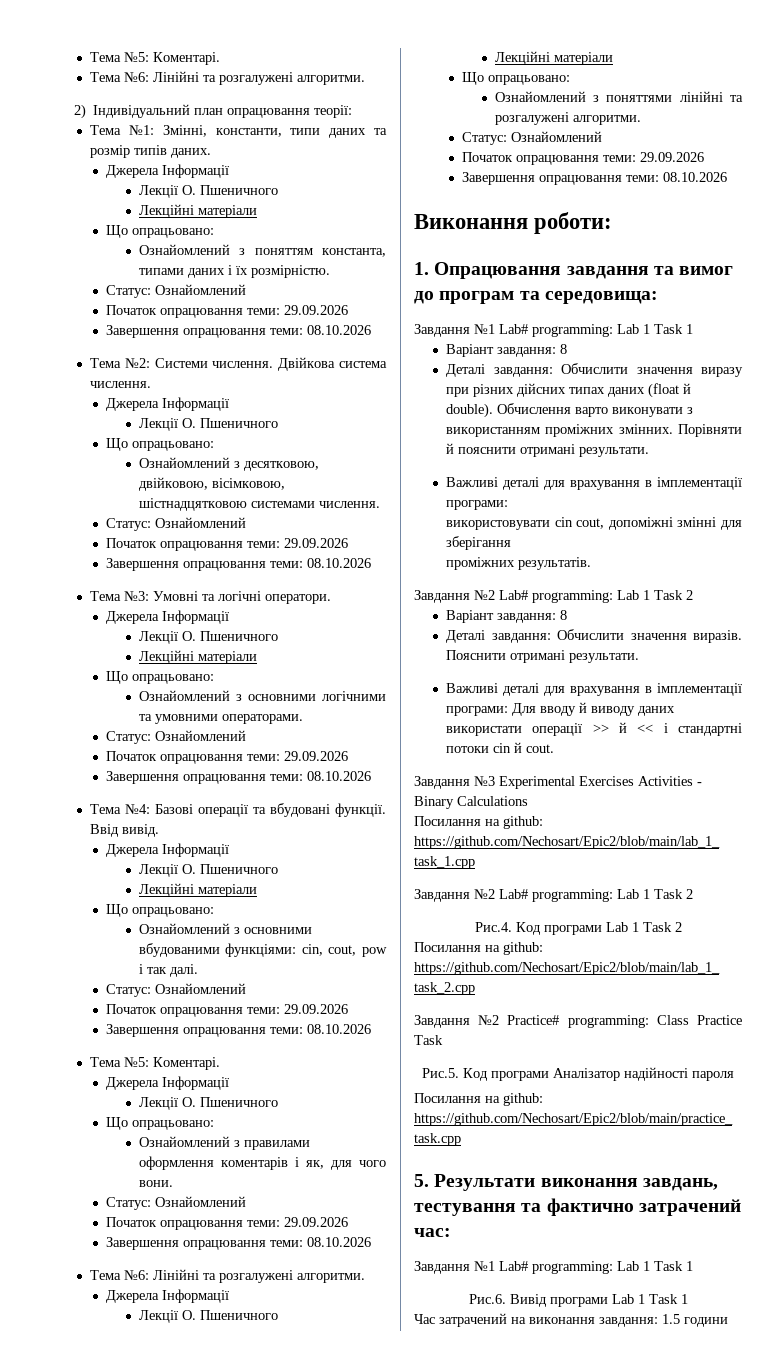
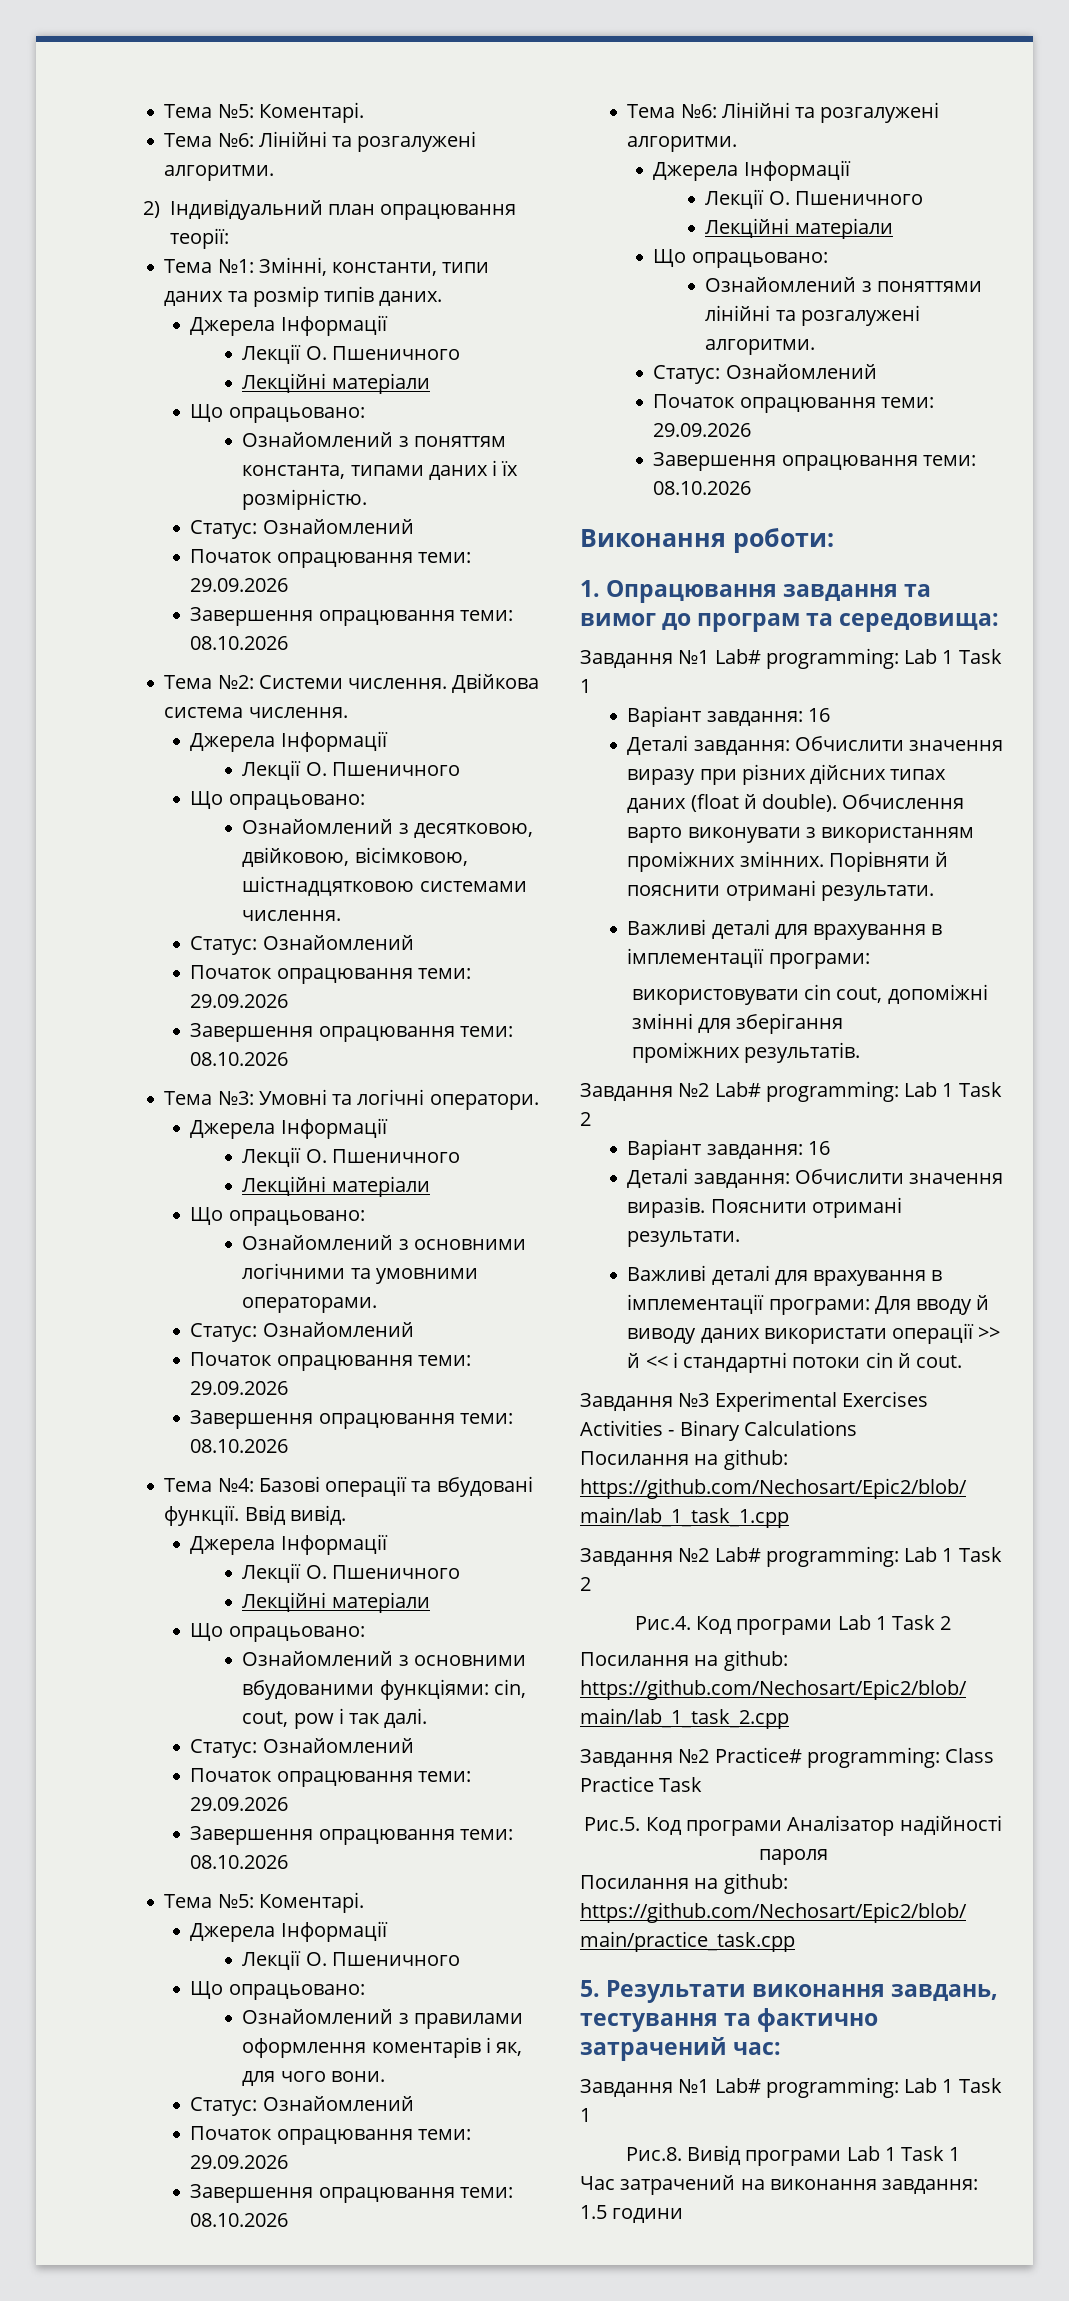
  1. Опрацювання завдання та вимог до програм та середовища:
  Завдання №1 Lab# programming: Lab 1 Task 1
- Варіант завдання: 8
+ Варіант завдання: 16
  проміжних результатів.
  Завдання №2 Lab# programming: Lab 1 Task 2
- Варіант завдання: 8
+ Варіант завдання: 16
- Рис.6. Вивід програми Lab 1 Task 1
+ Рис.8. Вивід програми Lab 1 Task 1

